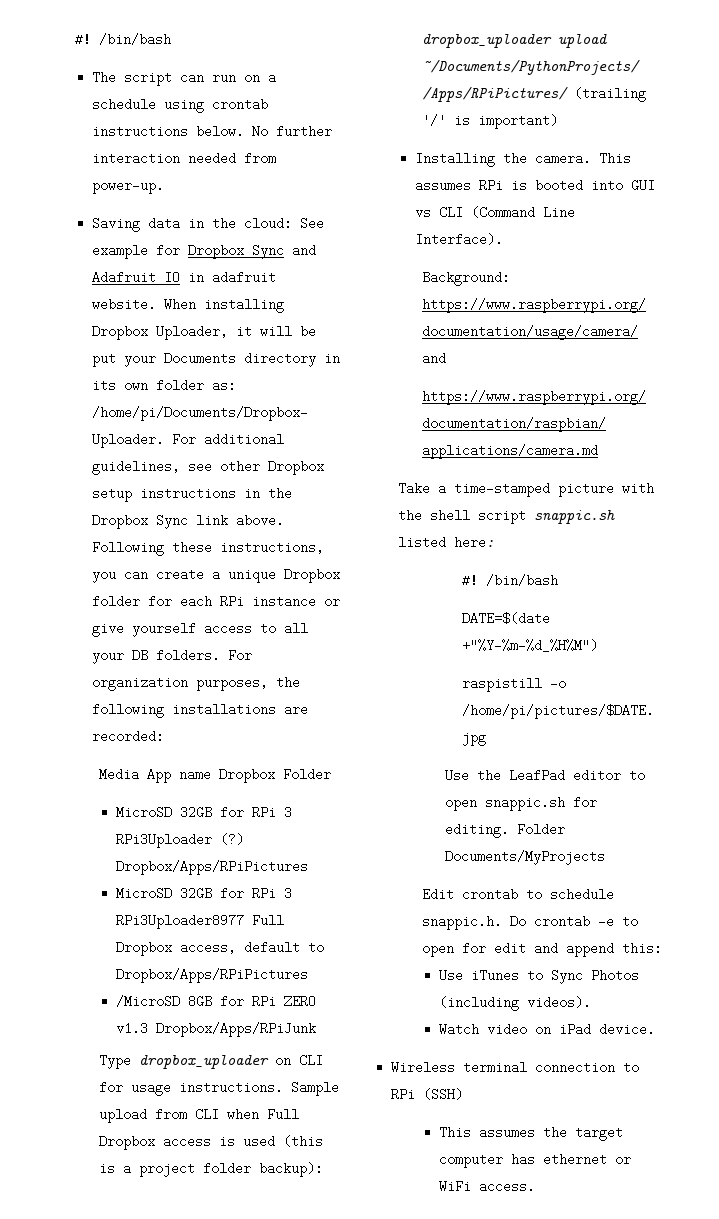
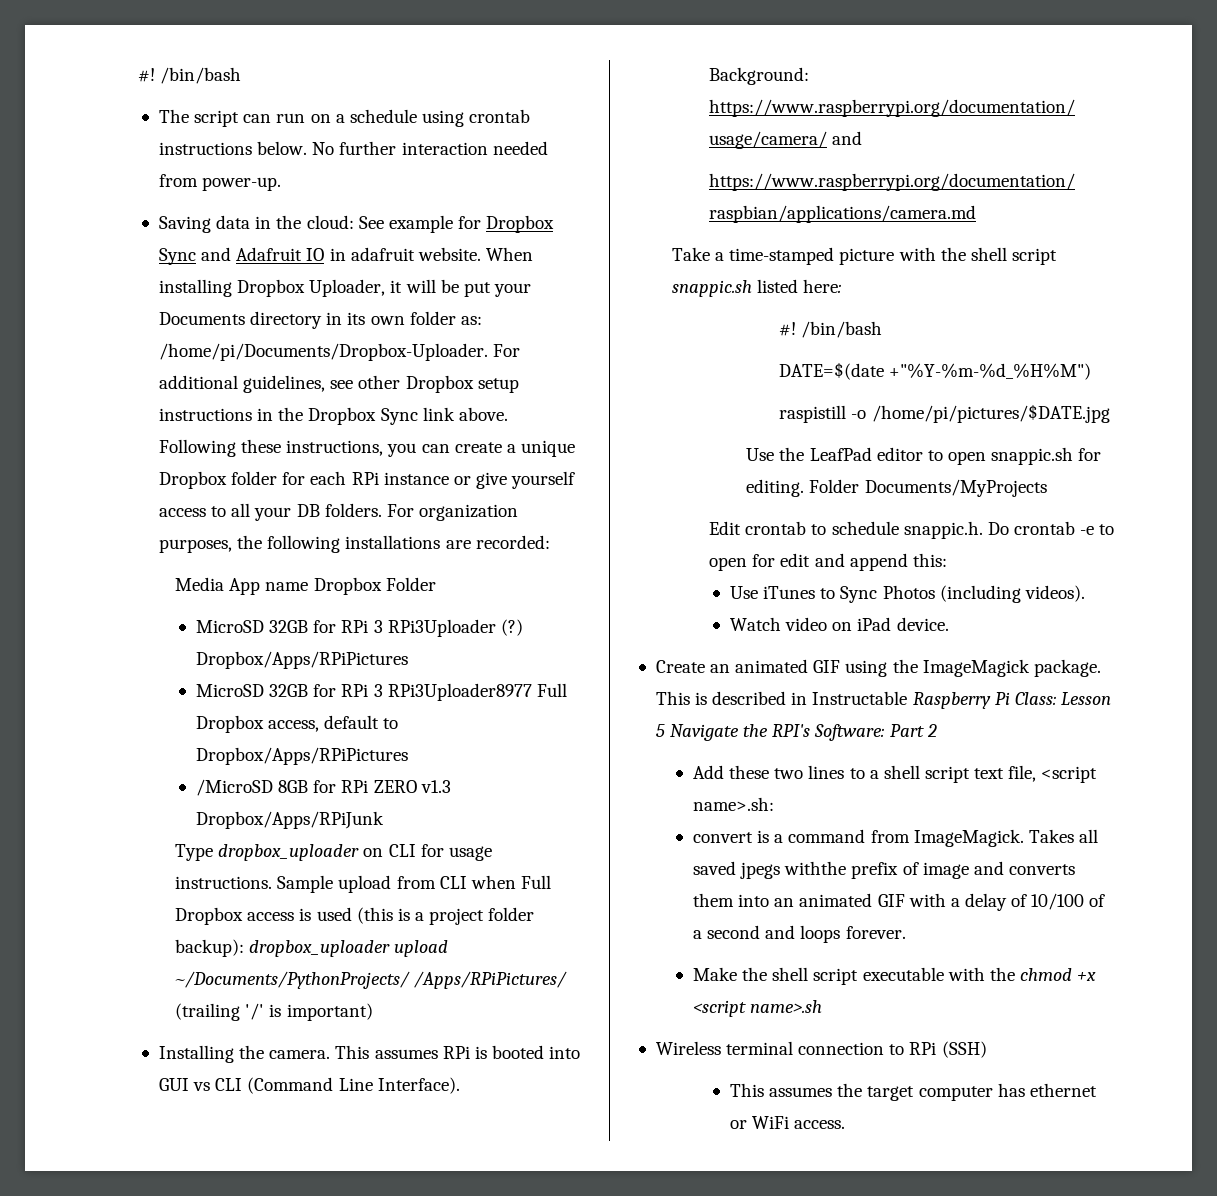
+ Create an animated GIF using the ImageMagick package. This is described in Instructable Raspberry Pi Class: Lesson 5 Navigate the RPI's Software: Part 2
+ Add these two lines to a shell script text file, <script name>.sh:
+ convert is a command from ImageMagick. Takes all saved jpegs withthe prefix of image and converts them into an animated GIF with a delay of 10/100 of a second and loops forever.
+ Make the shell script executable with the chmod +x <script name>.sh

